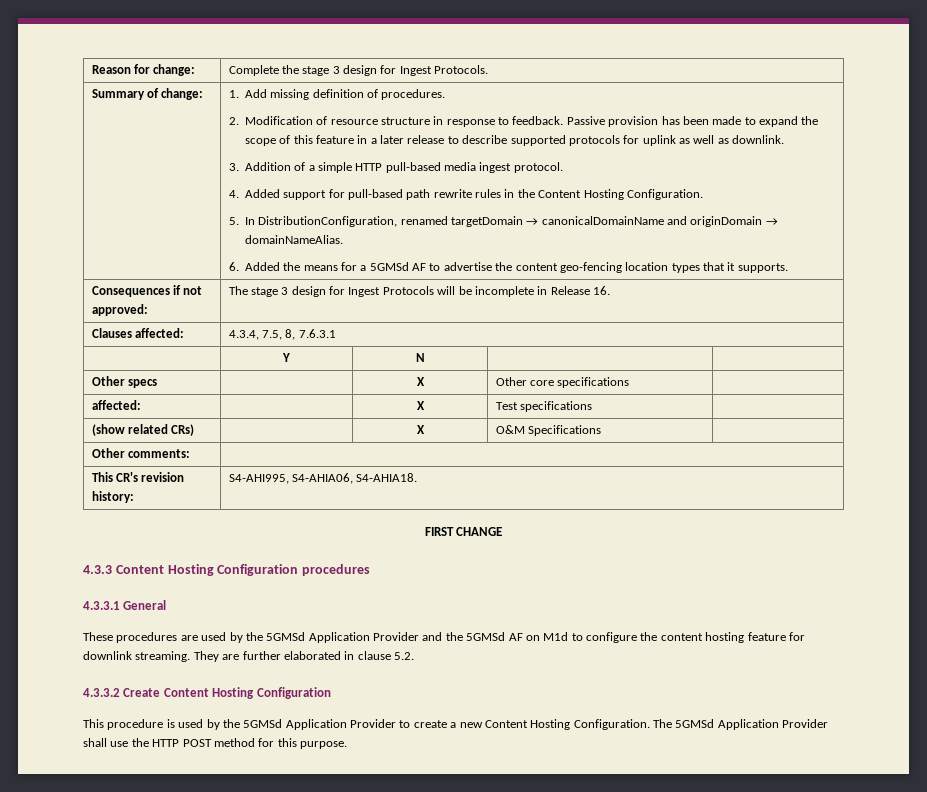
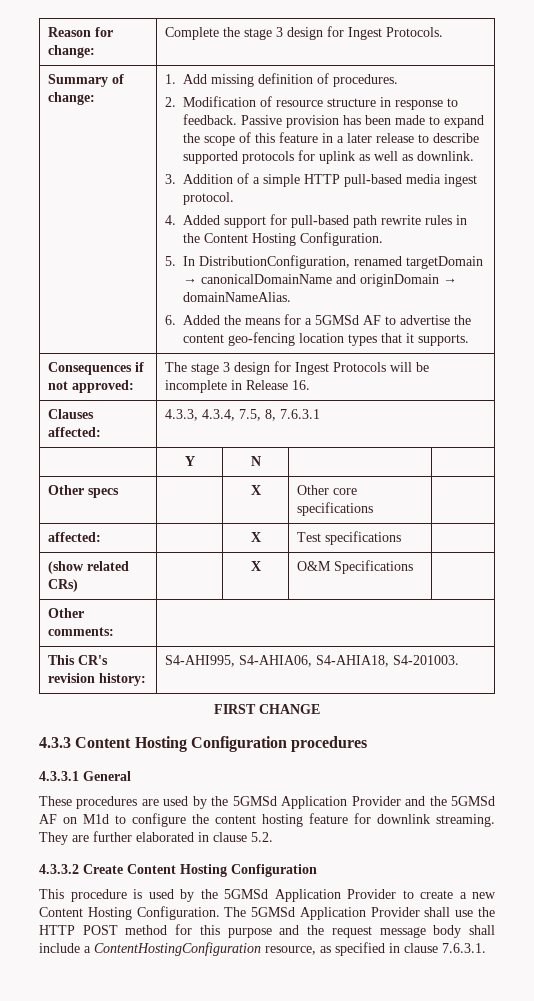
- Clauses affected: | 4.3.4, 7.5, 8, 7.6.3.1
+ Clauses affected: | 4.3.3, 4.3.4, 7.5, 8, 7.6.3.1
- This CR's revision history: | S4-AHI995, S4-AHIA06, S4-AHIA18.
+ This CR's revision history: | S4-AHI995, S4-AHIA06, S4-AHIA18, S4-201003.
- The 5GMSd Application Provider shall use the HTTP POST method for this purpose.
+ The 5GMSd Application Provider shall use the HTTP POST method for this purpose and the request message body shall include a ContentHostingConfiguration resource, as specified in clause 7.6.3.1.

